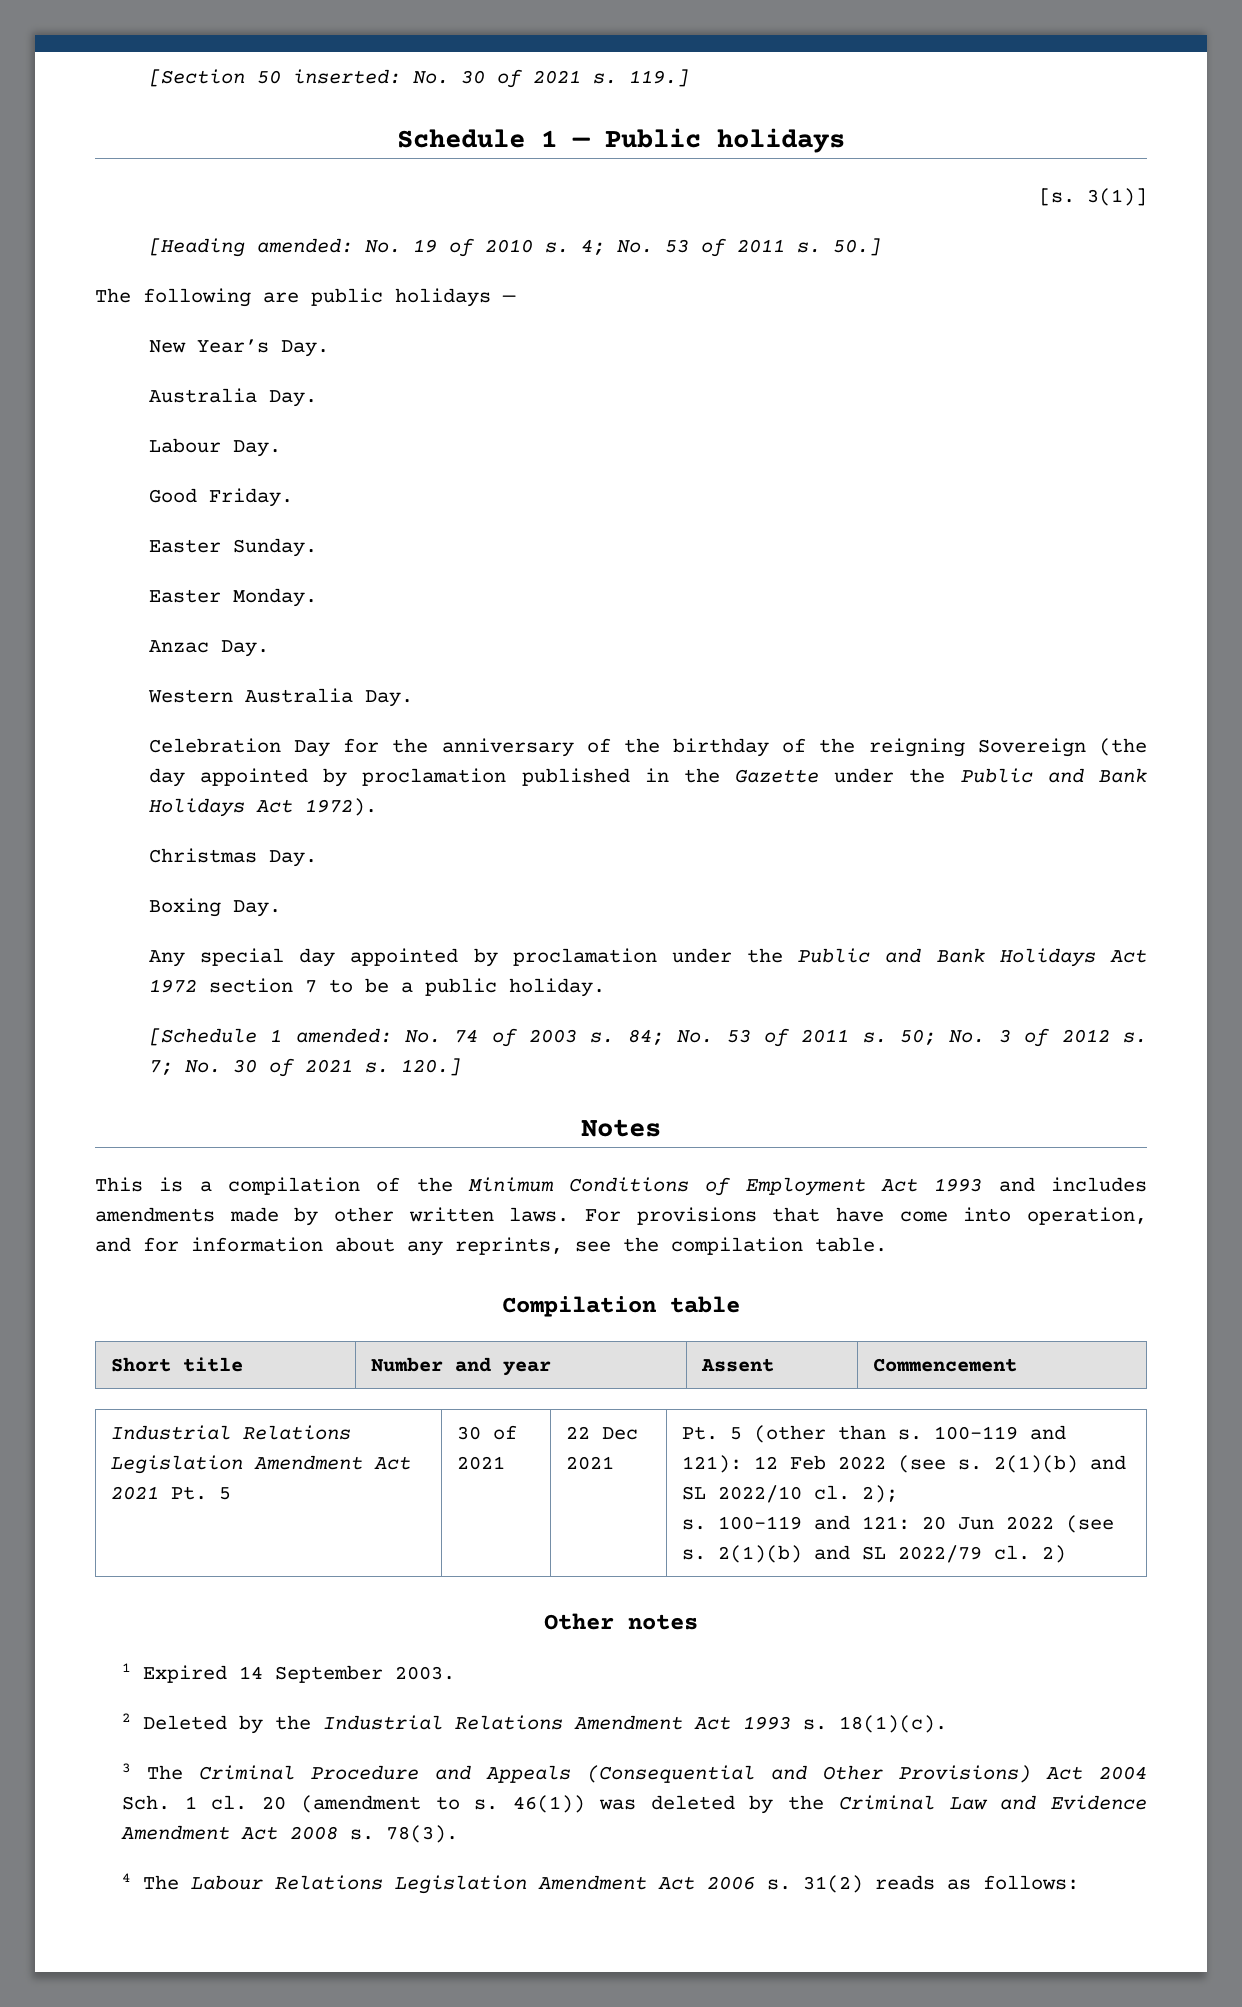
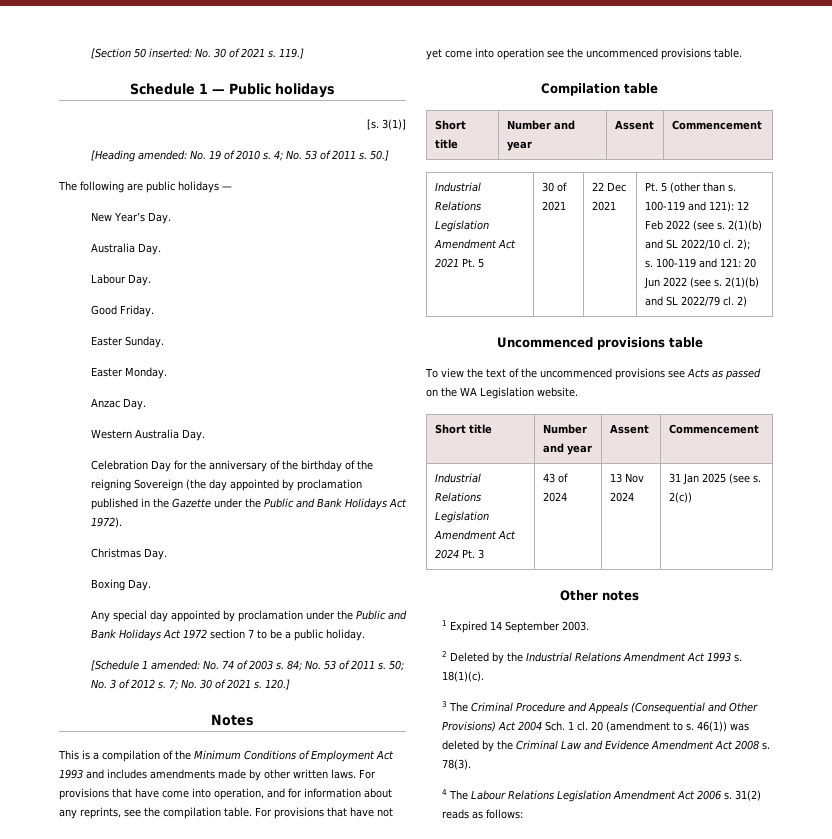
+ For provisions that have not yet come into operation see the uncommenced provisions table.
+ Uncommenced provisions table
+ To view the text of the uncommenced provisions see Acts as passed on the WA Legislation website.
+ Short title | Number and year | Assent | Commencement
+ Industrial Relations Legislation Amendment Act 2024 Pt. 3 | 43 of 2024 | 13 Nov 2024 | 31 Jan 2025 (see s. 2(c))

